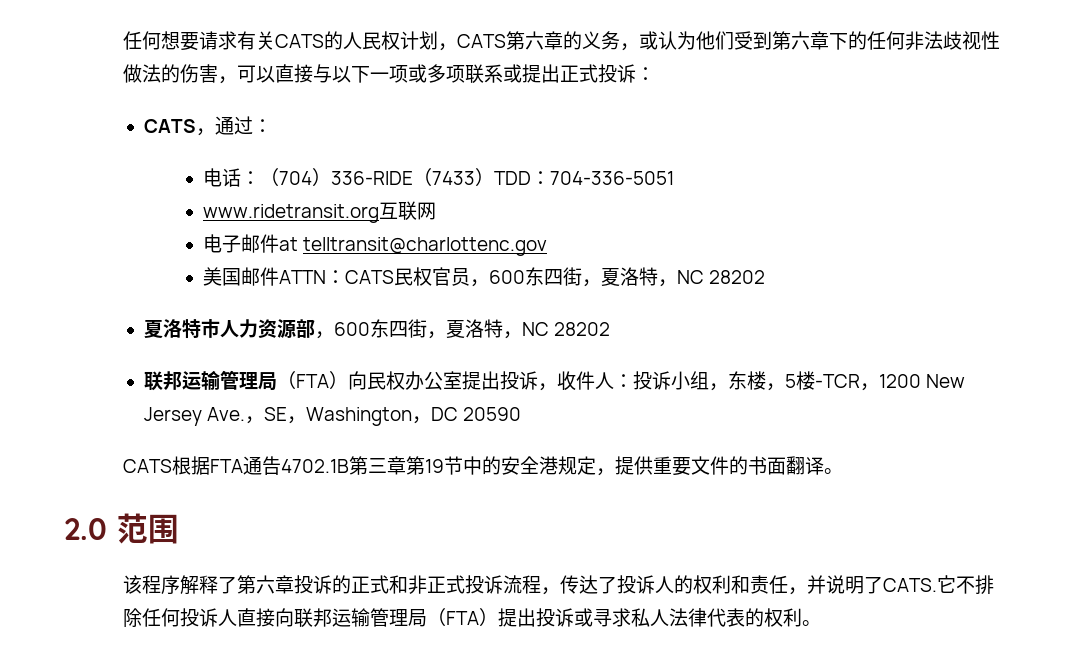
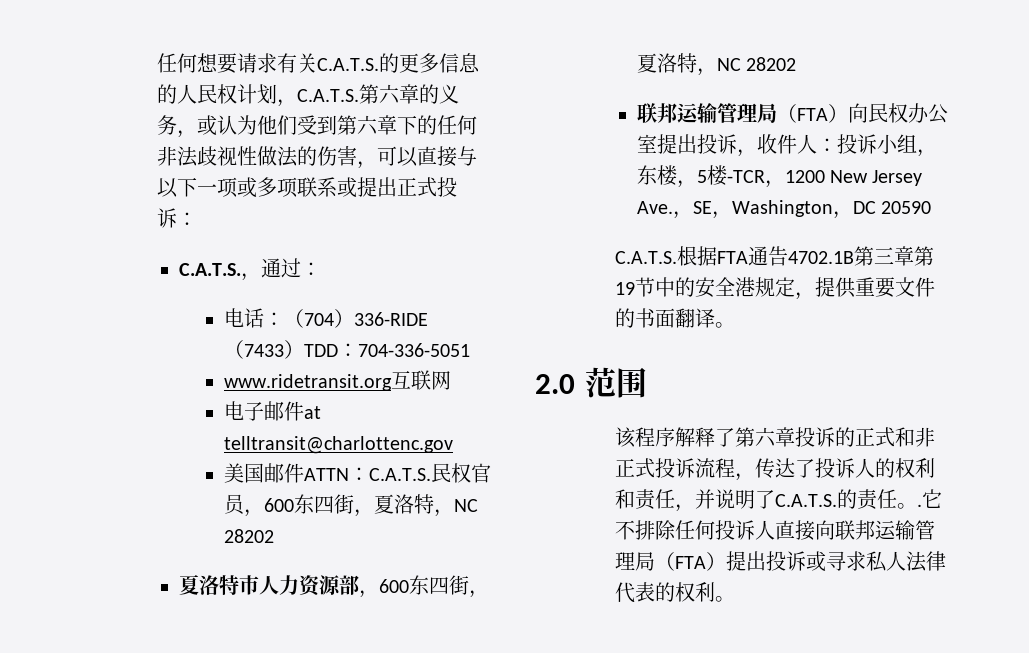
- 任何想要请求有关CATS的人民权计划，CATS第六章的义务，或认为他们受到第六章下的任何非法歧视性做法的伤害，可以直接与以下一项或多项联系或提出正式投诉：
+ 任何想要请求有关C.A.T.S.的更多信息的人民权计划，C.A.T.S.第六章的义务，或认为他们受到第六章下的任何非法歧视性做法的伤害，可以直接与以下一项或多项联系或提出正式投诉：
- CATS，通过：
+ C.A.T.S.，通过：
- 美国邮件ATTN：CATS民权官员，600东四街，夏洛特，NC 28202
+ 美国邮件ATTN：C.A.T.S.民权官员，600东四街，夏洛特，NC 28202
- CATS根据FTA通告4702.1B第三章第19节中的安全港规定，提供重要文件的书面翻译。
+ C.A.T.S.根据FTA通告4702.1B第三章第19节中的安全港规定，提供重要文件的书面翻译。
- 该程序解释了第六章投诉的正式和非正式投诉流程，传达了投诉人的权利和责任，并说明了CATS.
+ 该程序解释了第六章投诉的正式和非正式投诉流程，传达了投诉人的权利和责任，并说明了C.A.T.S.的责任。.

